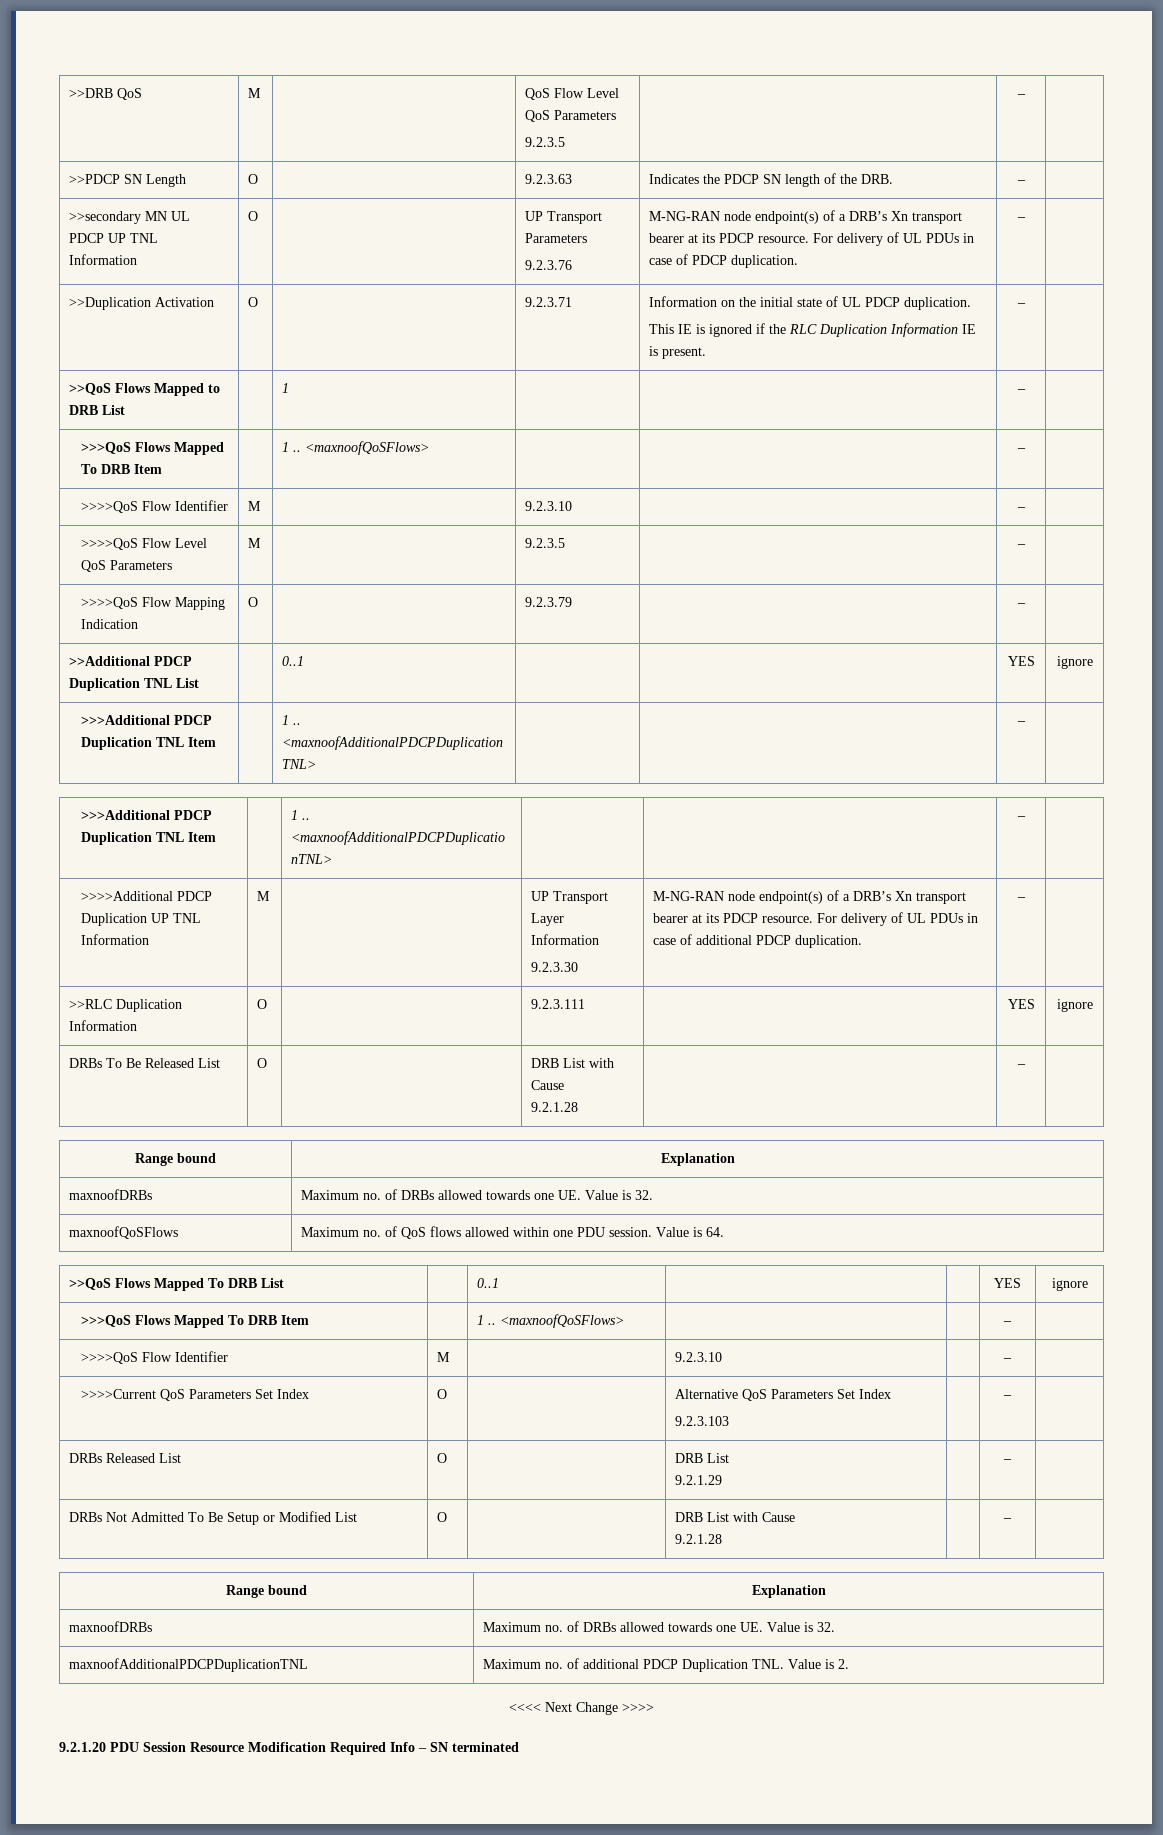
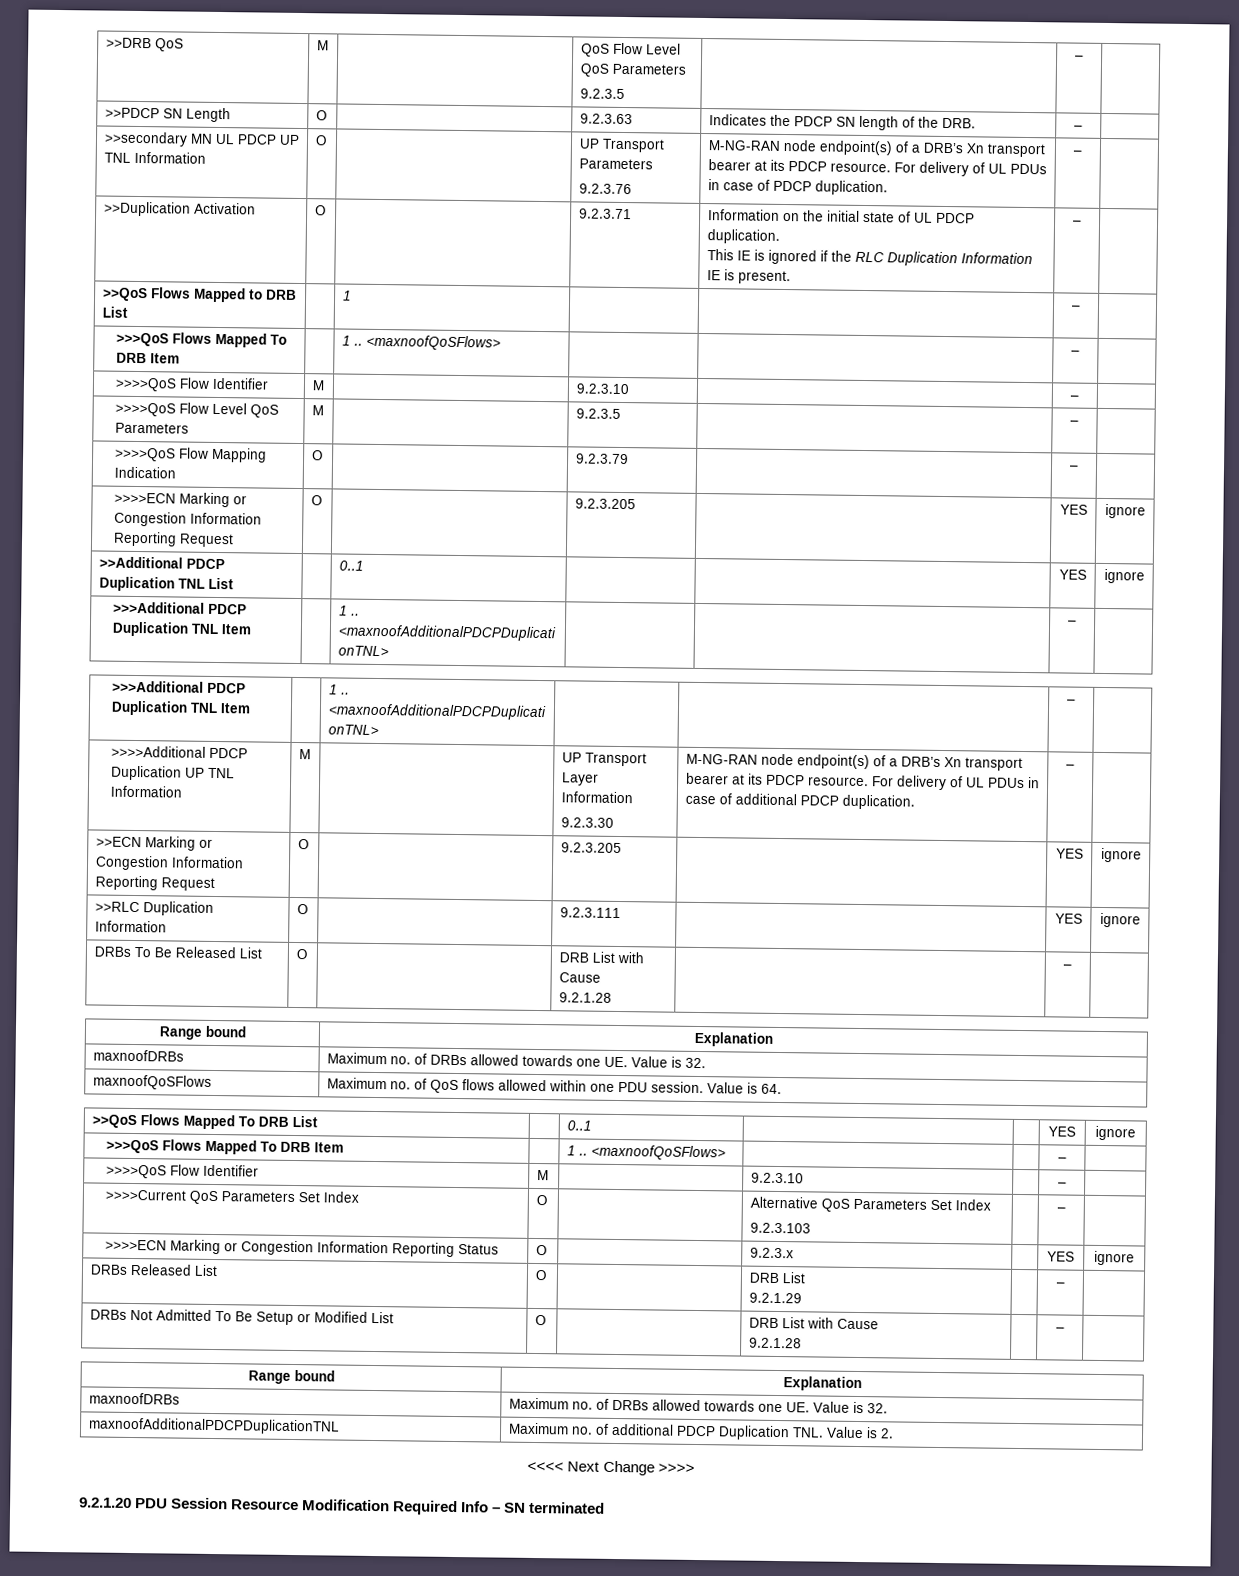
+ >>>>ECN Marking or Congestion Information Reporting Request | O | | 9.2.3.205 | | YES | ignore
+ >>ECN Marking or Congestion Information Reporting Request | O | | 9.2.3.205 | | YES | ignore
+ >>>>ECN Marking or Congestion Information Reporting Status | O | | 9.2.3.x | | YES | ignore

